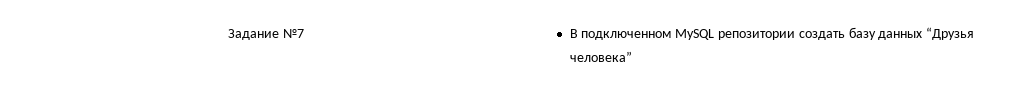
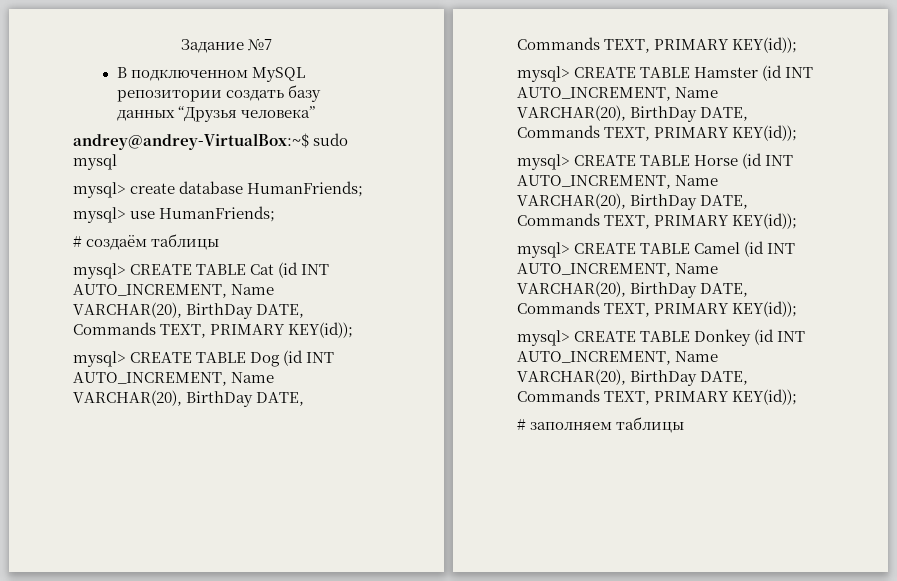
+ andrey@andrey-VirtualBox:~$ sudo mysql
+ mysql> create database HumanFriends;
+ mysql> use HumanFriends;
+ # создаём таблицы
+ mysql> CREATE TABLE Cat (id INT AUTO_INCREMENT, Name VARCHAR(20), BirthDay DATE, Commands TEXT, PRIMARY KEY(id));
+ mysql> CREATE TABLE Dog (id INT AUTO_INCREMENT, Name VARCHAR(20), BirthDay DATE, Commands TEXT, PRIMARY KEY(id));
+ mysql> CREATE TABLE Hamster (id INT AUTO_INCREMENT, Name VARCHAR(20), BirthDay DATE, Commands TEXT, PRIMARY KEY(id));
+ mysql> CREATE TABLE Horse (id INT AUTO_INCREMENT, Name VARCHAR(20), BirthDay DATE, Commands TEXT, PRIMARY KEY(id));
+ mysql> CREATE TABLE Camel (id INT AUTO_INCREMENT, Name VARCHAR(20), BirthDay DATE, Commands TEXT, PRIMARY KEY(id));
+ mysql> CREATE TABLE Donkey (id INT AUTO_INCREMENT, Name VARCHAR(20), BirthDay DATE, Commands TEXT, PRIMARY KEY(id));
+ # заполняем таблицы

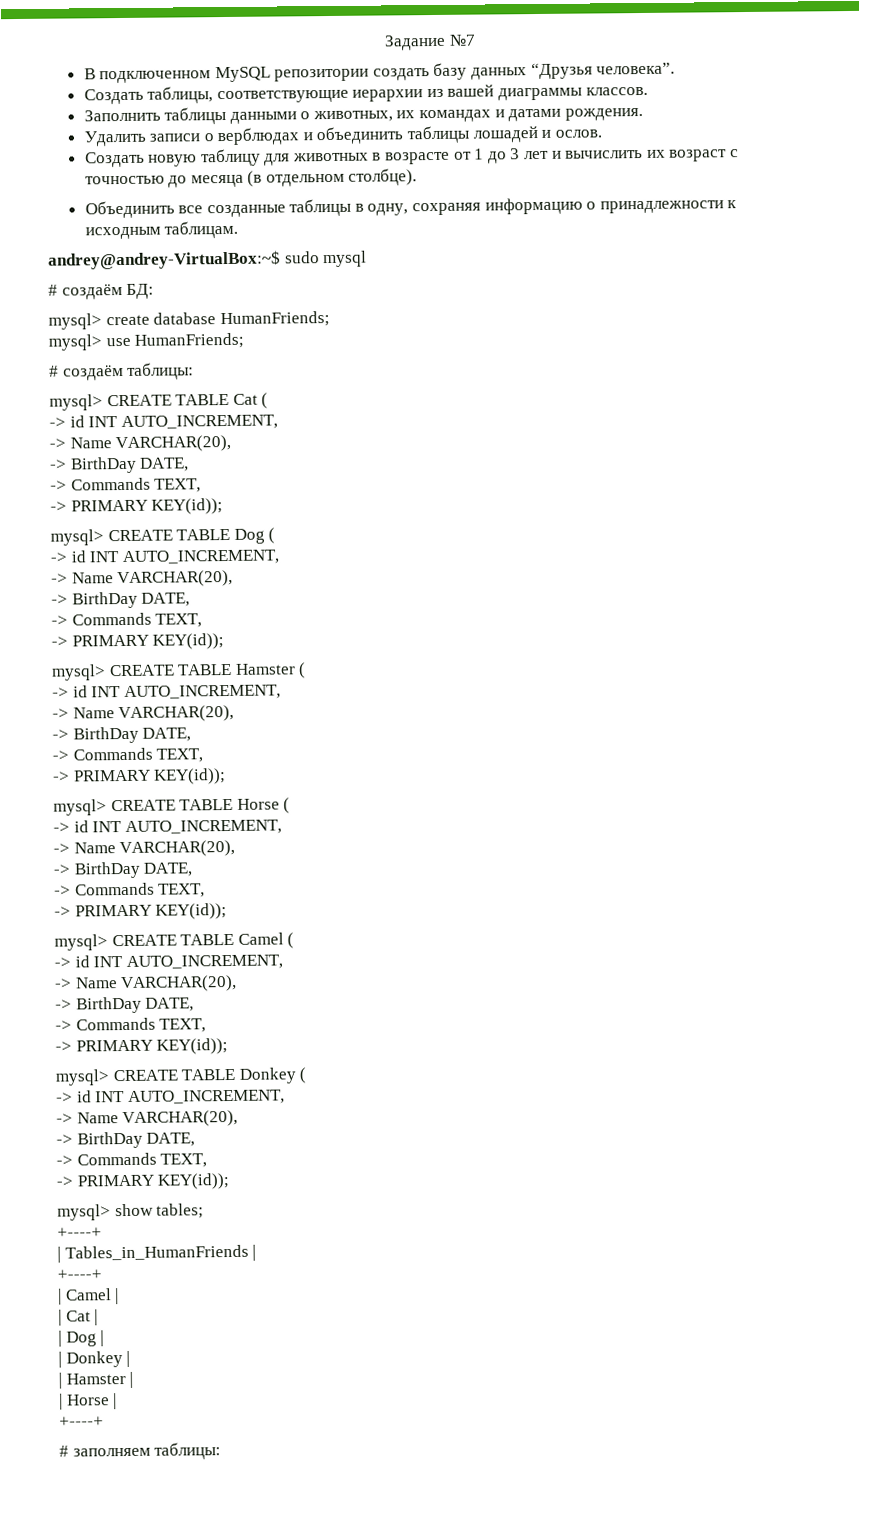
- В подключенном MySQL репозитории создать базу данных “Друзья человека”
+ В подключенном MySQL репозитории создать базу данных “Друзья человека”.
+ Создать таблицы, соответствующие иерархии из вашей диаграммы классов.
+ Заполнить таблицы данными о животных, их командах и датами рождения.
+ Удалить записи о верблюдах и объединить таблицы лошадей и ослов.
+ Создать новую таблицу для животных в возрасте от 1 до 3 лет и вычислить их возраст с точностью до месяца (в отдельном столбце).
+ Объединить все созданные таблицы в одну, сохраняя информацию о принадлежности к исходным таблицам.
+ # создаём БД:
- # создаём таблицы
+ # создаём таблицы:
- mysql> CREATE TABLE Cat (id INT AUTO_INCREMENT, Name VARCHAR(20), BirthDay DATE, Commands TEXT, PRIMARY KEY(id));
+ mysql> CREATE TABLE Cat (
+ -> id INT AUTO_INCREMENT,
+ -> Name VARCHAR(20),
+ -> BirthDay DATE,
+ -> Commands TEXT,
+ -> PRIMARY KEY(id));
- mysql> CREATE TABLE Dog (id INT AUTO_INCREMENT, Name VARCHAR(20), BirthDay DATE, Commands TEXT, PRIMARY KEY(id));
+ mysql> CREATE TABLE Dog (
+ -> id INT AUTO_INCREMENT,
+ -> Name VARCHAR(20),
+ -> BirthDay DATE,
+ -> Commands TEXT,
+ -> PRIMARY KEY(id));
- mysql> CREATE TABLE Hamster (id INT AUTO_INCREMENT, Name VARCHAR(20), BirthDay DATE, Commands TEXT, PRIMARY KEY(id));
+ mysql> CREATE TABLE Hamster (
+ -> id INT AUTO_INCREMENT,
+ -> Name VARCHAR(20),
+ -> BirthDay DATE,
+ -> Commands TEXT,
+ -> PRIMARY KEY(id));
- mysql> CREATE TABLE Horse (id INT AUTO_INCREMENT, Name VARCHAR(20), BirthDay DATE, Commands TEXT, PRIMARY KEY(id));
+ mysql> CREATE TABLE Horse (
+ -> id INT AUTO_INCREMENT,
+ -> Name VARCHAR(20),
+ -> BirthDay DATE,
+ -> Commands TEXT,
+ -> PRIMARY KEY(id));
- mysql> CREATE TABLE Camel (id INT AUTO_INCREMENT, Name VARCHAR(20), BirthDay DATE, Commands TEXT, PRIMARY KEY(id));
+ mysql> CREATE TABLE Camel (
+ -> id INT AUTO_INCREMENT,
+ -> Name VARCHAR(20),
+ -> BirthDay DATE,
+ -> Commands TEXT,
+ -> PRIMARY KEY(id));
- mysql> CREATE TABLE Donkey (id INT AUTO_INCREMENT, Name VARCHAR(20), BirthDay DATE, Commands TEXT, PRIMARY KEY(id));
+ mysql> CREATE TABLE Donkey (
+ -> id INT AUTO_INCREMENT,
+ -> Name VARCHAR(20),
+ -> BirthDay DATE,
+ -> Commands TEXT,
+ -> PRIMARY KEY(id));
+ mysql> show tables;
+ +----+
+ | Tables_in_HumanFriends |
+ +----+
+ | Camel |
+ | Cat |
+ | Dog |
+ | Donkey |
+ | Hamster |
+ | Horse |
+ +----+
- # заполняем таблицы
+ # заполняем таблицы:

